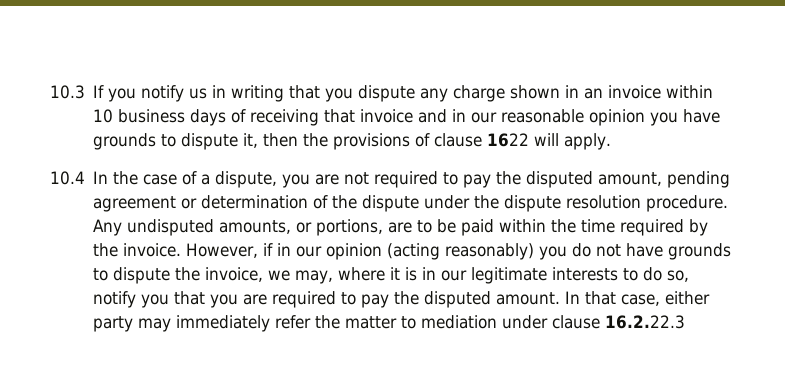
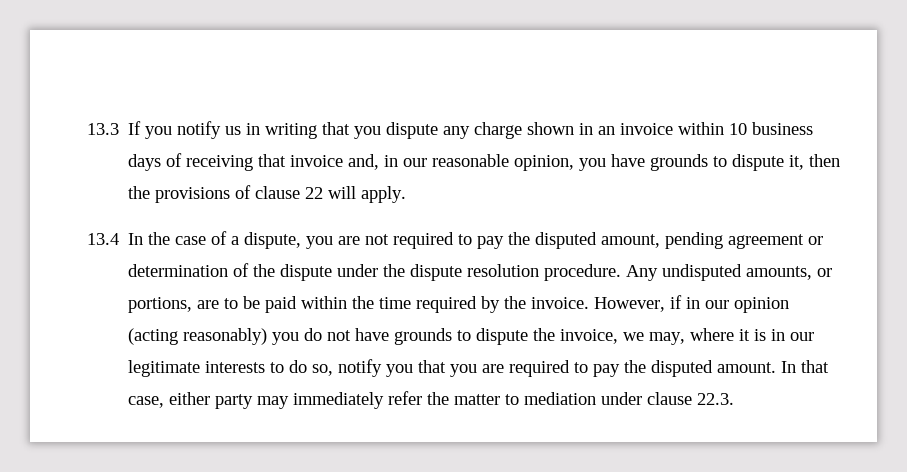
- 10.3 If you notify us in writing that you dispute any charge shown in an invoice within 10 business days of receiving that invoice and in our reasonable opinion you have grounds to dispute it, then the provisions of clause 1622 will apply.
+ 13.3 If you notify us in writing that you dispute any charge shown in an invoice within 10 business days of receiving that invoice and, in our reasonable opinion, you have grounds to dispute it, then the provisions of clause 22 will apply.
- 10.4 In the case of a dispute, you are not required to pay the disputed amount, pending agreement or determination of the dispute under the dispute resolution procedure.
+ 13.4 In the case of a dispute, you are not required to pay the disputed amount, pending agreement or determination of the dispute under the dispute resolution procedure.
- In that case, either party may immediately refer the matter to mediation under clause 16.2.22.3
+ In that case, either party may immediately refer the matter to mediation under clause 22.3.

